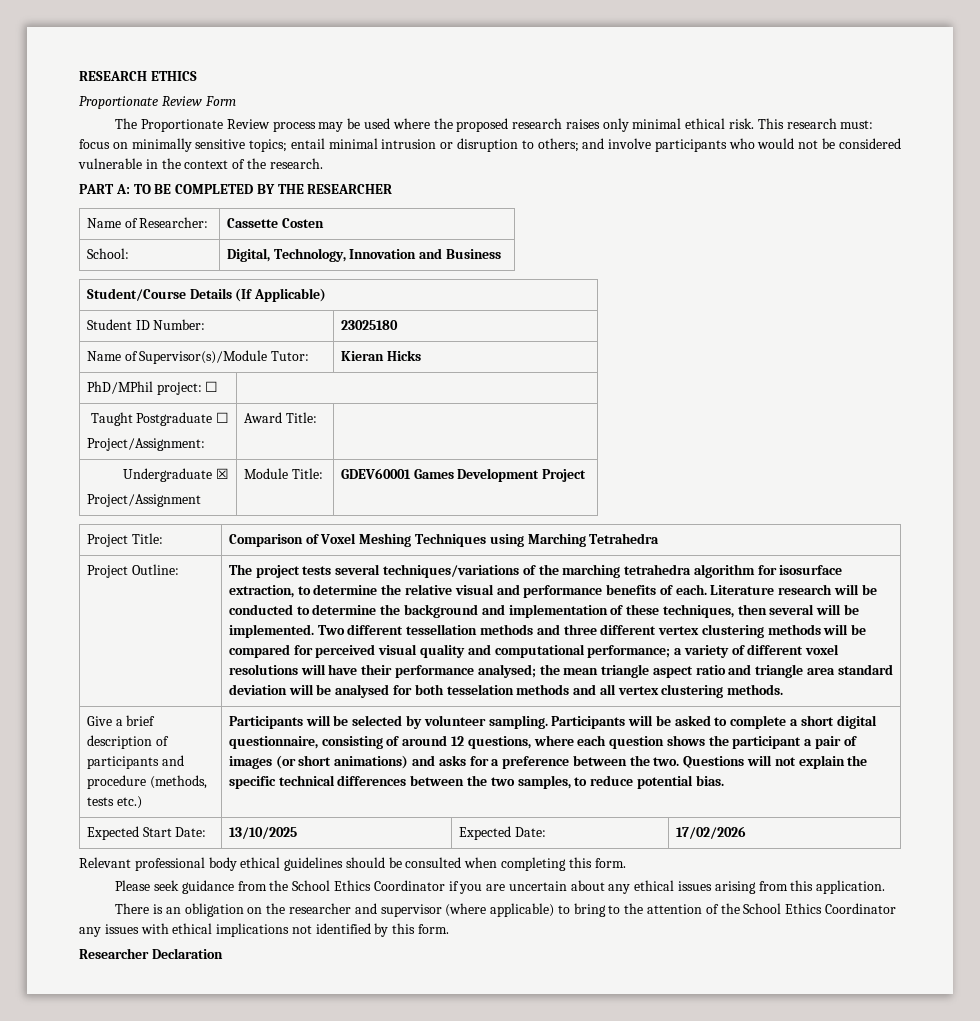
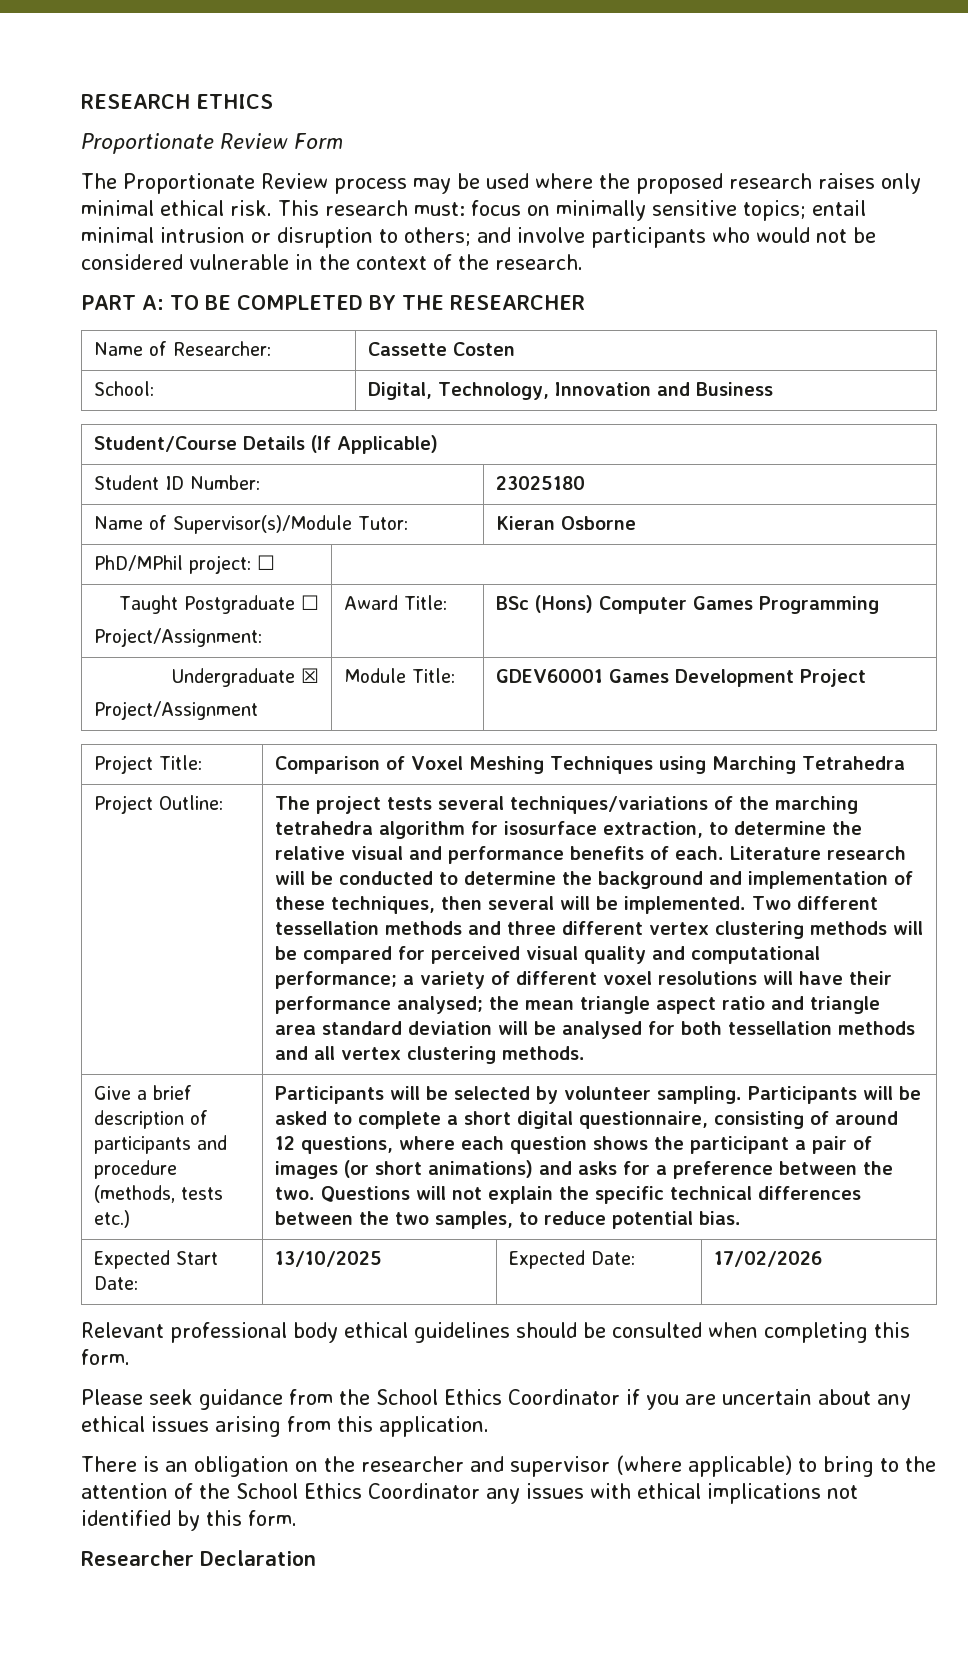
- Name of Supervisor(s)/Module Tutor: | Kieran Hicks
+ Name of Supervisor(s)/Module Tutor: | Kieran Osborne
  Taught Postgraduate ☐
- Project/Assignment: | Award Title: |
+ Project/Assignment: | Award Title: | BSc (Hons) Computer Games Programming
- Two different tessellation methods and three different vertex clustering methods will be compared for perceived visual quality and computational performance; a variety of different voxel resolutions will have their performance analysed; the mean triangle aspect ratio and triangle area standard deviation will be analysed for both tesselation methods and all vertex clustering methods.
+ Two different tessellation methods and three different vertex clustering methods will be compared for perceived visual quality and computational performance; a variety of different voxel resolutions will have their performance analysed; the mean triangle aspect ratio and triangle area standard deviation will be analysed for both tessellation methods and all vertex clustering methods.

